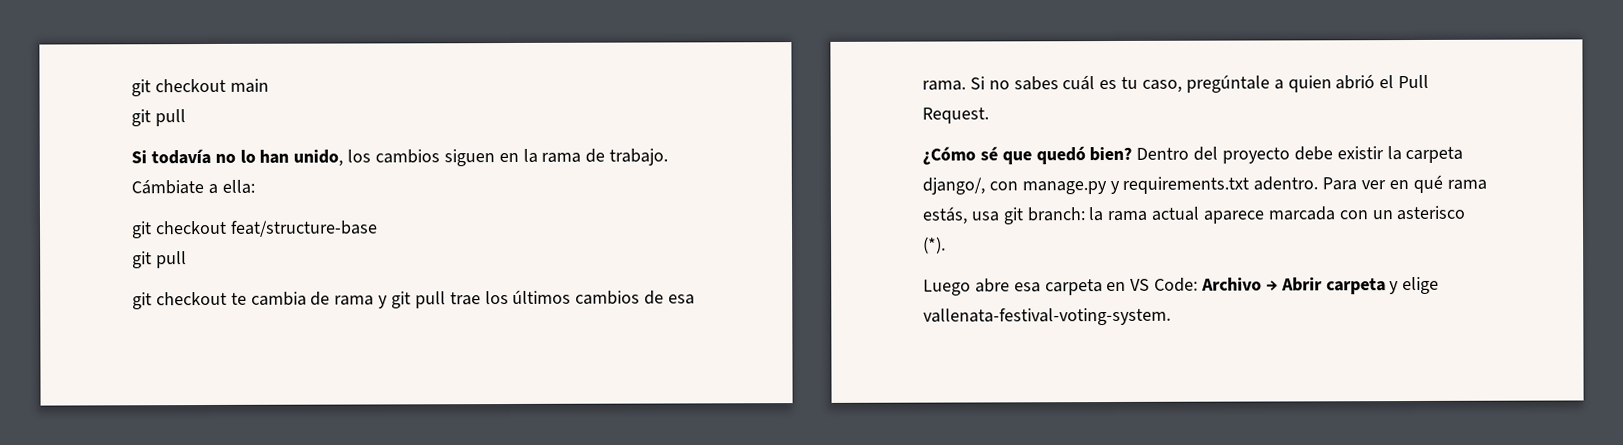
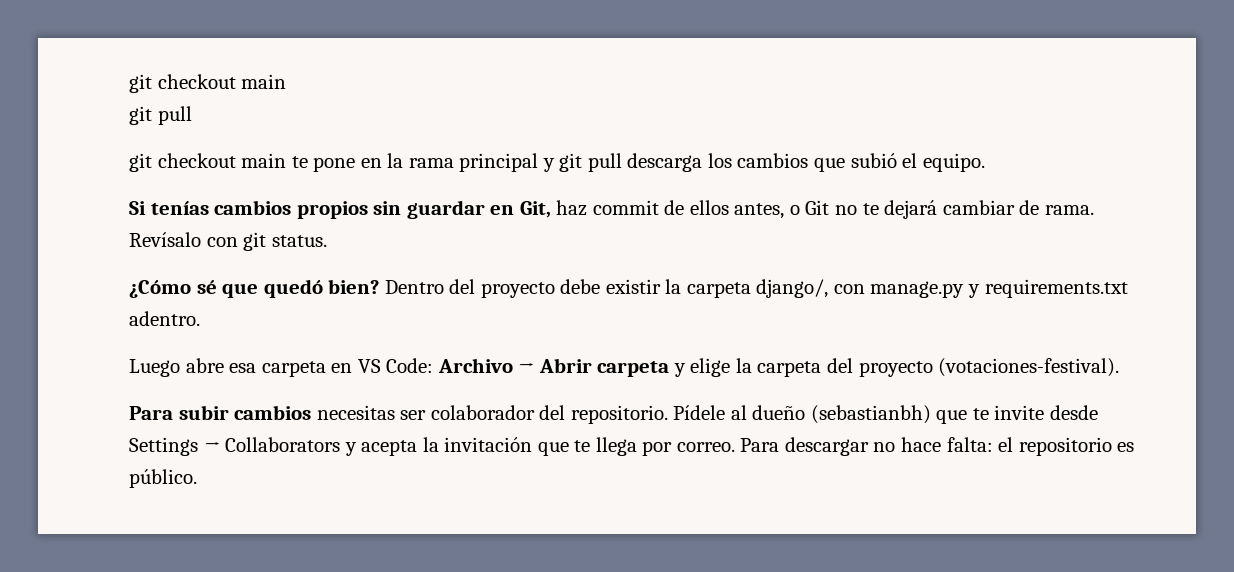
- Si todavía no lo han unido, los cambios siguen en la rama de trabajo. Cámbiate a ella:
- git checkout feat/structure-base
- git pull
- git checkout te cambia de rama y git pull trae los últimos cambios de esa rama. Si no sabes cuál es tu caso, pregúntale a quien abrió el Pull Request.
+ git checkout main te pone en la rama principal y git pull descarga los cambios que subió el equipo.
+ Si tenías cambios propios sin guardar en Git, haz commit de ellos antes, o Git no te dejará cambiar de rama. Revísalo con git status.
- Para ver en qué rama estás, usa git branch: la rama actual aparece marcada con un asterisco (*).
- Luego abre esa carpeta en VS Code: Archivo → Abrir carpeta y elige vallenata-festival-voting-system.
+ Luego abre esa carpeta en VS Code: Archivo → Abrir carpeta y elige la carpeta del proyecto (votaciones-festival).
+ Para subir cambios necesitas ser colaborador del repositorio. Pídele al dueño (sebastianbh) que te invite desde Settings → Collaborators y acepta la invitación que te llega por correo. Para descargar no hace falta: el repositorio es público.

